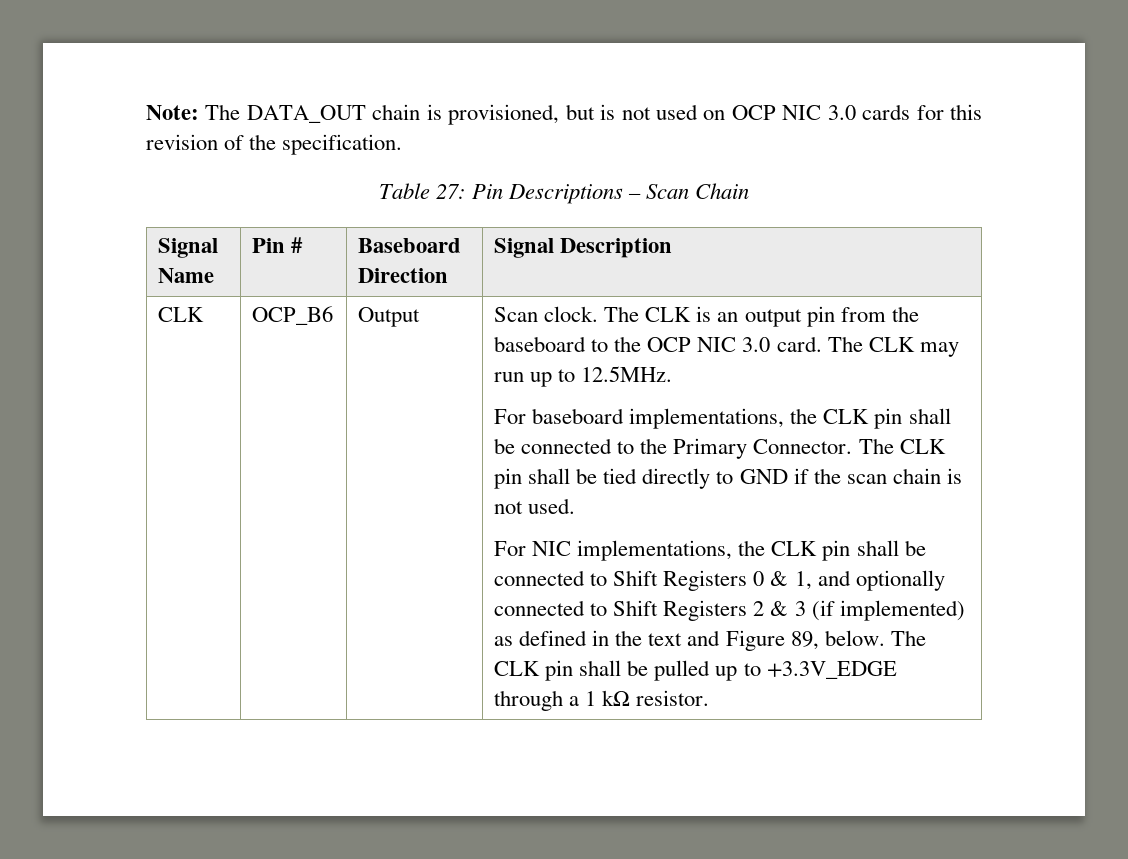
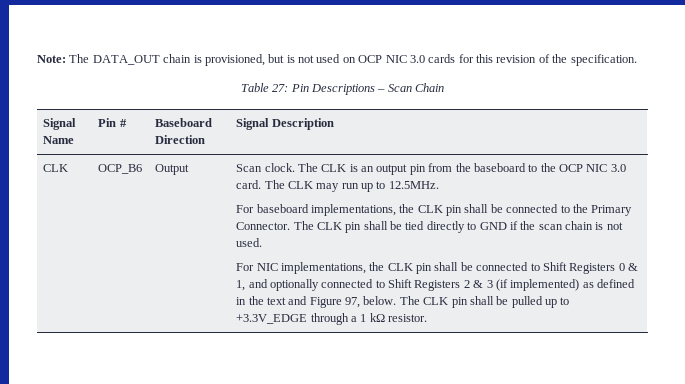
- For NIC implementations, the CLK pin shall be connected to Shift Registers 0 & 1, and optionally connected to Shift Registers 2 & 3 (if implemented) as defined in the text and Figure 89, below.
+ For NIC implementations, the CLK pin shall be connected to Shift Registers 0 & 1, and optionally connected to Shift Registers 2 & 3 (if implemented) as defined in the text and Figure 97, below.

